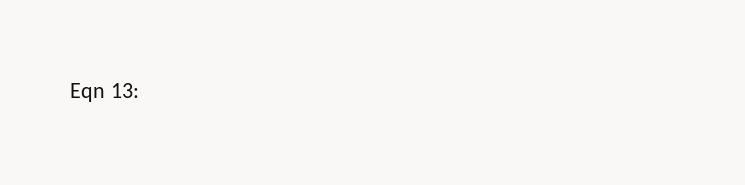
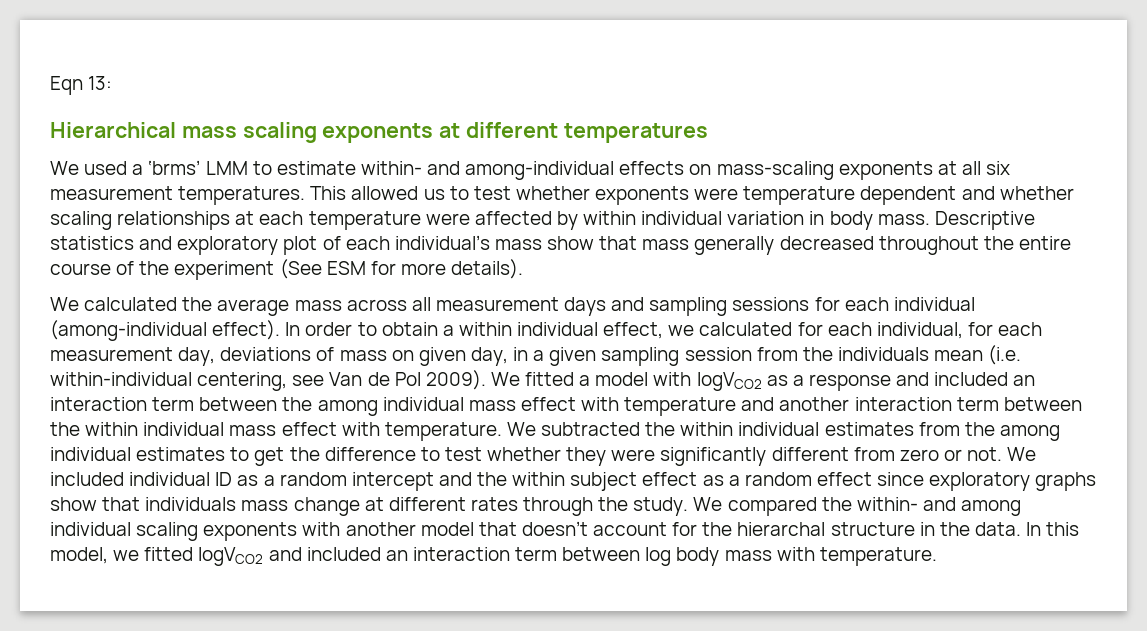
+ Hierarchical mass scaling exponents at different temperatures
+ We used a ‘brms’ LMM to estimate within- and among-individual effects on mass-scaling exponents at all six measurement temperatures. This allowed us to test whether exponents were temperature dependent and whether scaling relationships at each temperature were affected by within individual variation in body mass. Descriptive statistics and exploratory plot of each individual’s mass show that mass generally decreased throughout the entire course of the experiment (See ESM for more details).
+ We calculated the average mass across all measurement days and sampling sessions for each individual (among-individual effect). In order to obtain a within individual effect, we calculated for each individual, for each measurement day, deviations of mass on given day, in a given sampling session from the individuals mean (i.e. within-individual centering, see Van de Pol 2009). We fitted a model with logVCO2 as a response and included an interaction term between the among individual mass effect with temperature and another interaction term between the within individual mass effect with temperature. We subtracted the within individual estimates from the among individual estimates to get the difference to test whether they were significantly different from zero or not. We included individual ID as a random intercept and the within subject effect as a random effect since exploratory graphs show that individuals mass change at different rates through the study. We compared the within- and among individual scaling exponents with another model that doesn’t account for the hierarchal structure in the data. In this model, we fitted logVCO2 and included an interaction term between log body mass with temperature.

